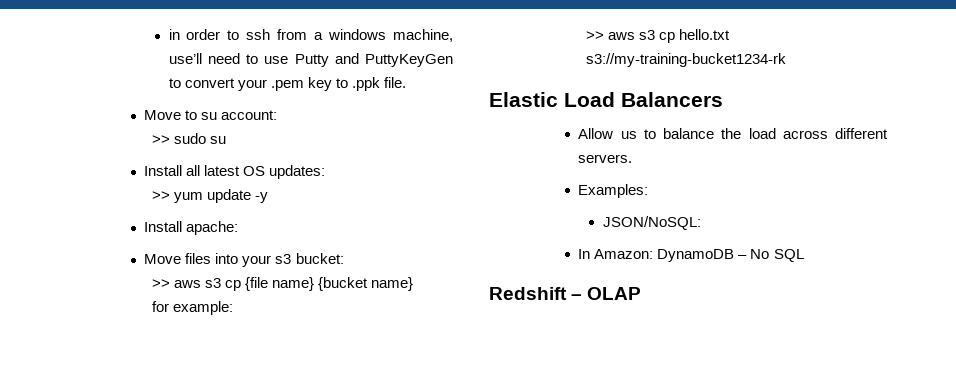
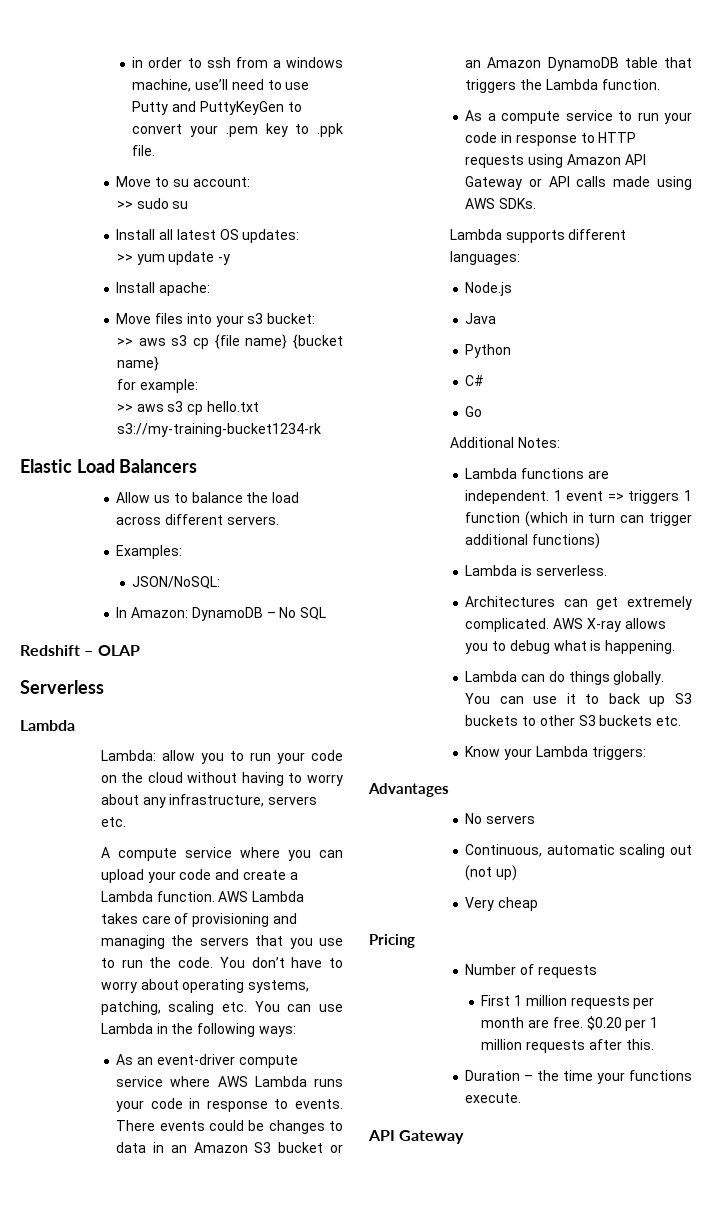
+ Serverless
+ Lambda
+ Lambda: allow you to run your code on the cloud without having to worry about any infrastructure, servers etc.
+ A compute service where you can upload your code and create a Lambda function. AWS Lambda takes care of provisioning and managing the servers that you use to run the code. You don’t have to worry about operating systems, patching, scaling etc. You can use Lambda in the following ways:
+ As an event-driver compute service where AWS Lambda runs your code in response to events. There events could be changes to data in an Amazon S3 bucket or an Amazon DynamoDB table that triggers the Lambda function.
+ As a compute service to run your code in response to HTTP requests using Amazon API Gateway or API calls made using AWS SDKs.
+ Lambda supports different languages:
+ Node.js
+ Java
+ Python
+ C#
+ Go
+ Additional Notes:
+ Lambda functions are independent. 1 event => triggers 1 function (which in turn can trigger additional functions)
+ Lambda is serverless.
+ Architectures can get extremely complicated. AWS X-ray allows you to debug what is happening.
+ Lambda can do things globally. You can use it to back up S3 buckets to other S3 buckets etc.
+ Know your Lambda triggers:
+ Advantages
+ No servers
+ Continuous, automatic scaling out (not up)
+ Very cheap
+ Pricing
+ Number of requests
+ First 1 million requests per month are free. $0.20 per 1 million requests after this.
+ Duration – the time your functions execute.
+ API Gateway

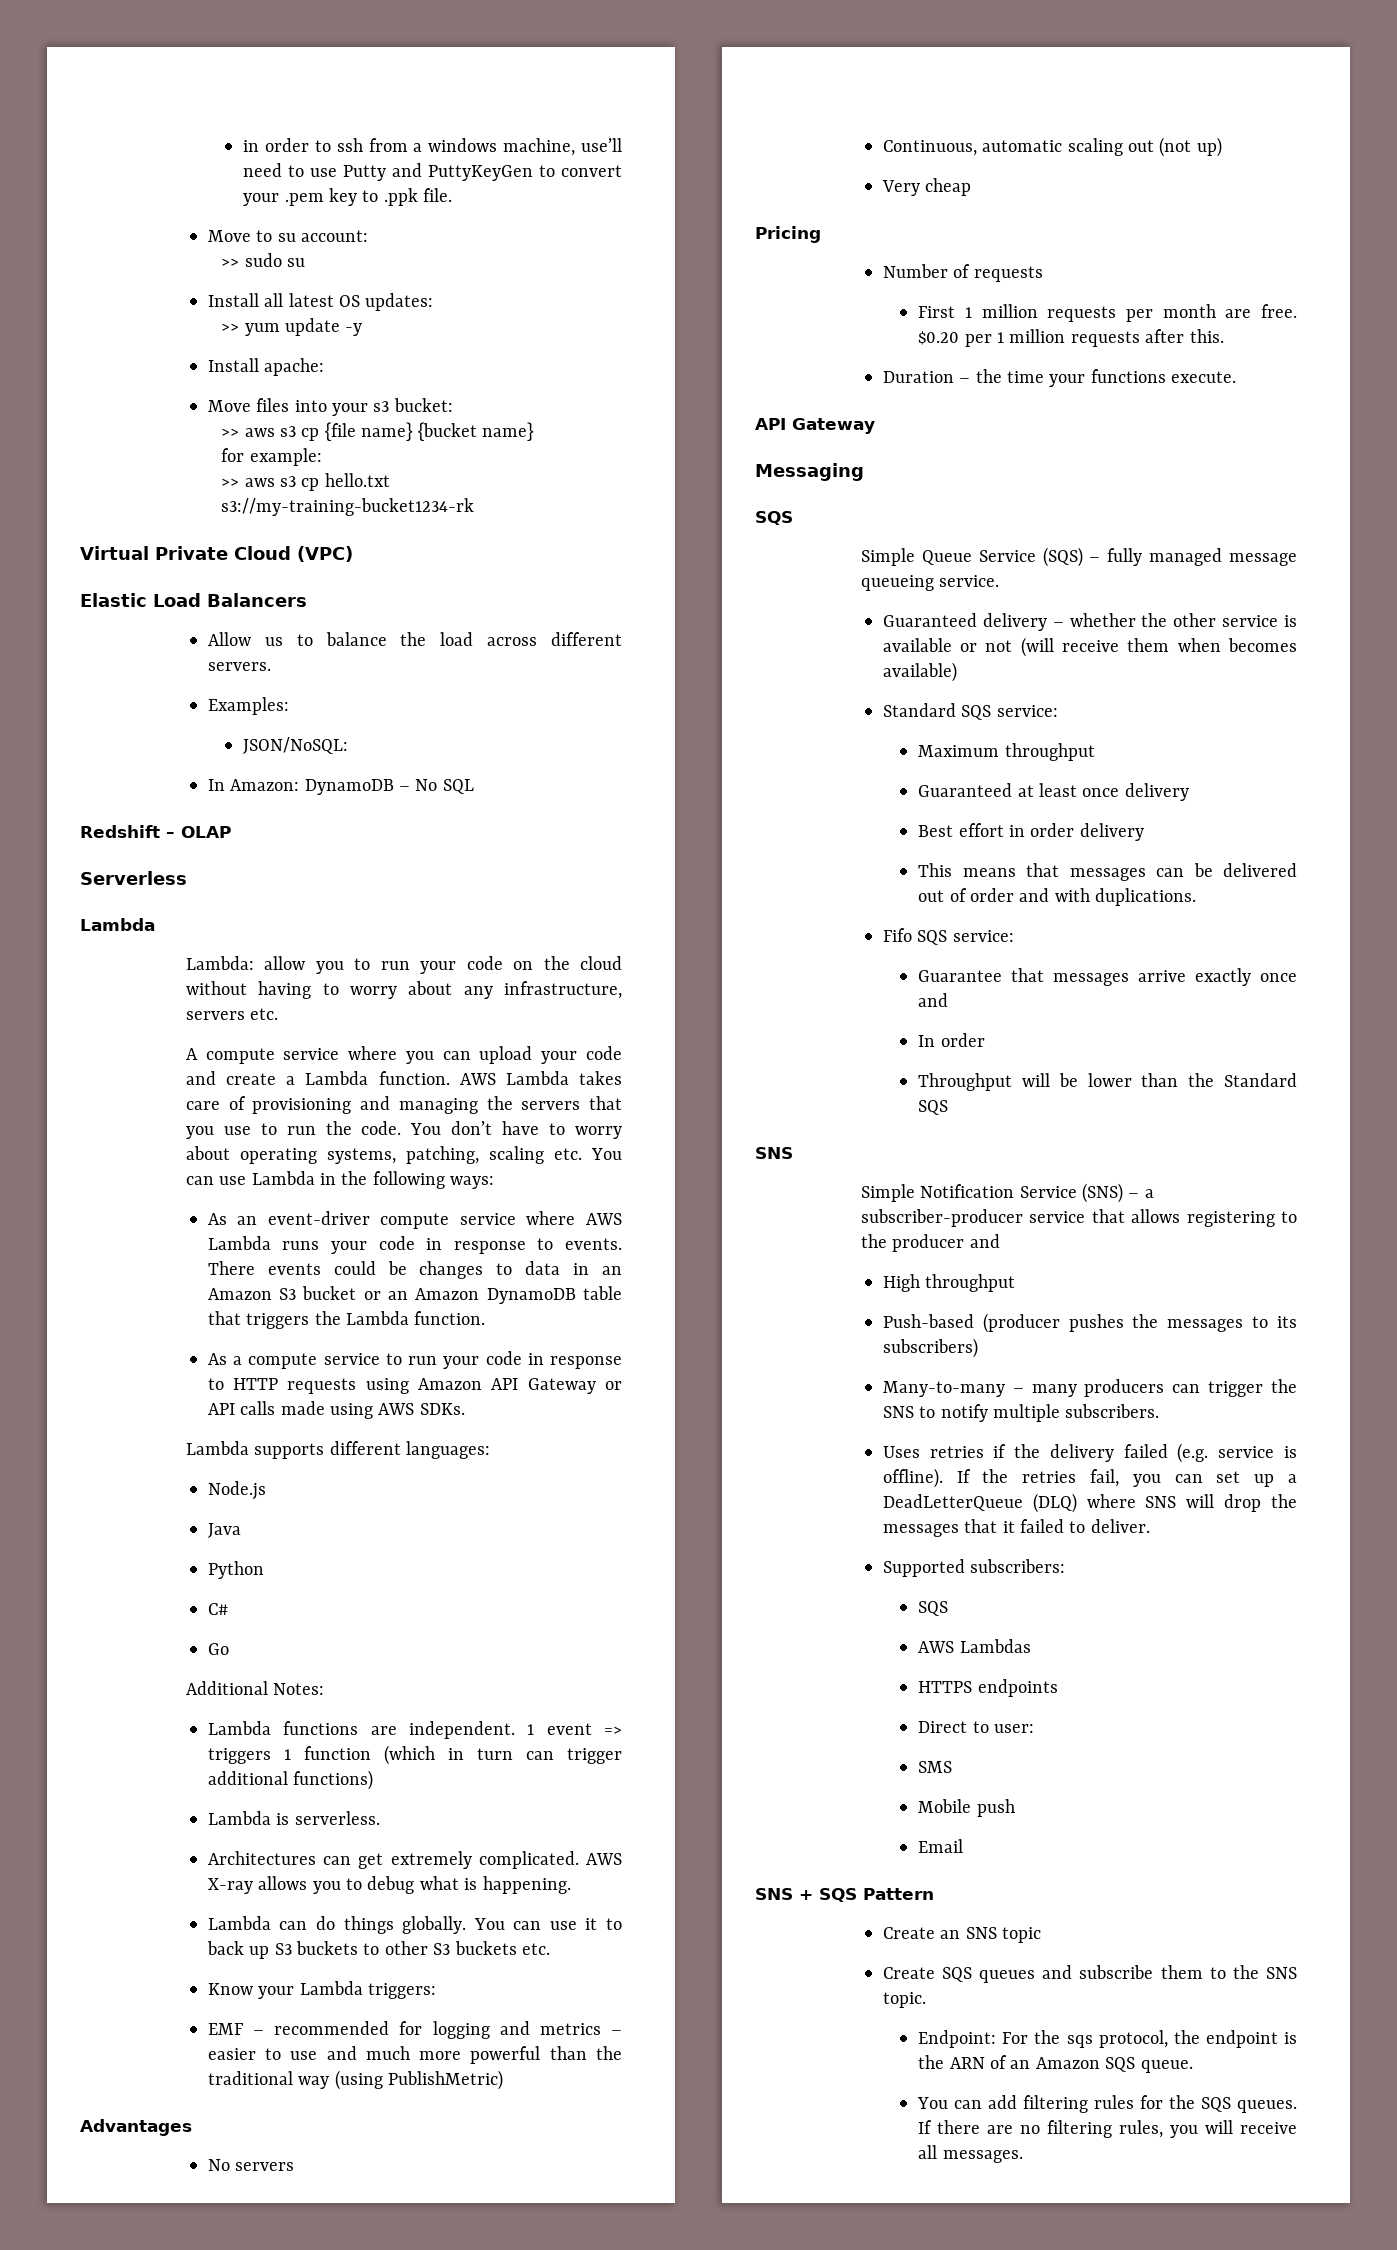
+ Virtual Private Cloud (VPC)
+ EMF – recommended for logging and metrics – easier to use and much more powerful than the traditional way (using PublishMetric)
+ Messaging
+ SQS
+ Simple Queue Service (SQS) – fully managed message queueing service.
+ Guaranteed delivery – whether the other service is available or not (will receive them when becomes available)
+ Standard SQS service:
+ Maximum throughput
+ Guaranteed at least once delivery
+ Best effort in order delivery
+ This means that messages can be delivered out of order and with duplications.
+ Fifo SQS service:
+ Guarantee that messages arrive exactly once and
+ In order
+ Throughput will be lower than the Standard SQS
+ SNS
+ Simple Notification Service (SNS) – a subscriber-producer service that allows registering to the producer and
+ High throughput
+ Push-based (producer pushes the messages to its subscribers)
+ Many-to-many – many producers can trigger the SNS to notify multiple subscribers.
+ Uses retries if the delivery failed (e.g. service is offline). If the retries fail, you can set up a DeadLetterQueue (DLQ) where SNS will drop the messages that it failed to deliver.
+ Supported subscribers:
+ SQS
+ AWS Lambdas
+ HTTPS endpoints
+ Direct to user:
+ SMS
+ Mobile push
+ Email
+ SNS + SQS Pattern
+ Create an SNS topic
+ Create SQS queues and subscribe them to the SNS topic.
+ Endpoint: For the sqs protocol, the endpoint is the ARN of an Amazon SQS queue.
+ You can add filtering rules for the SQS queues. If there are no filtering rules, you will receive all messages.

